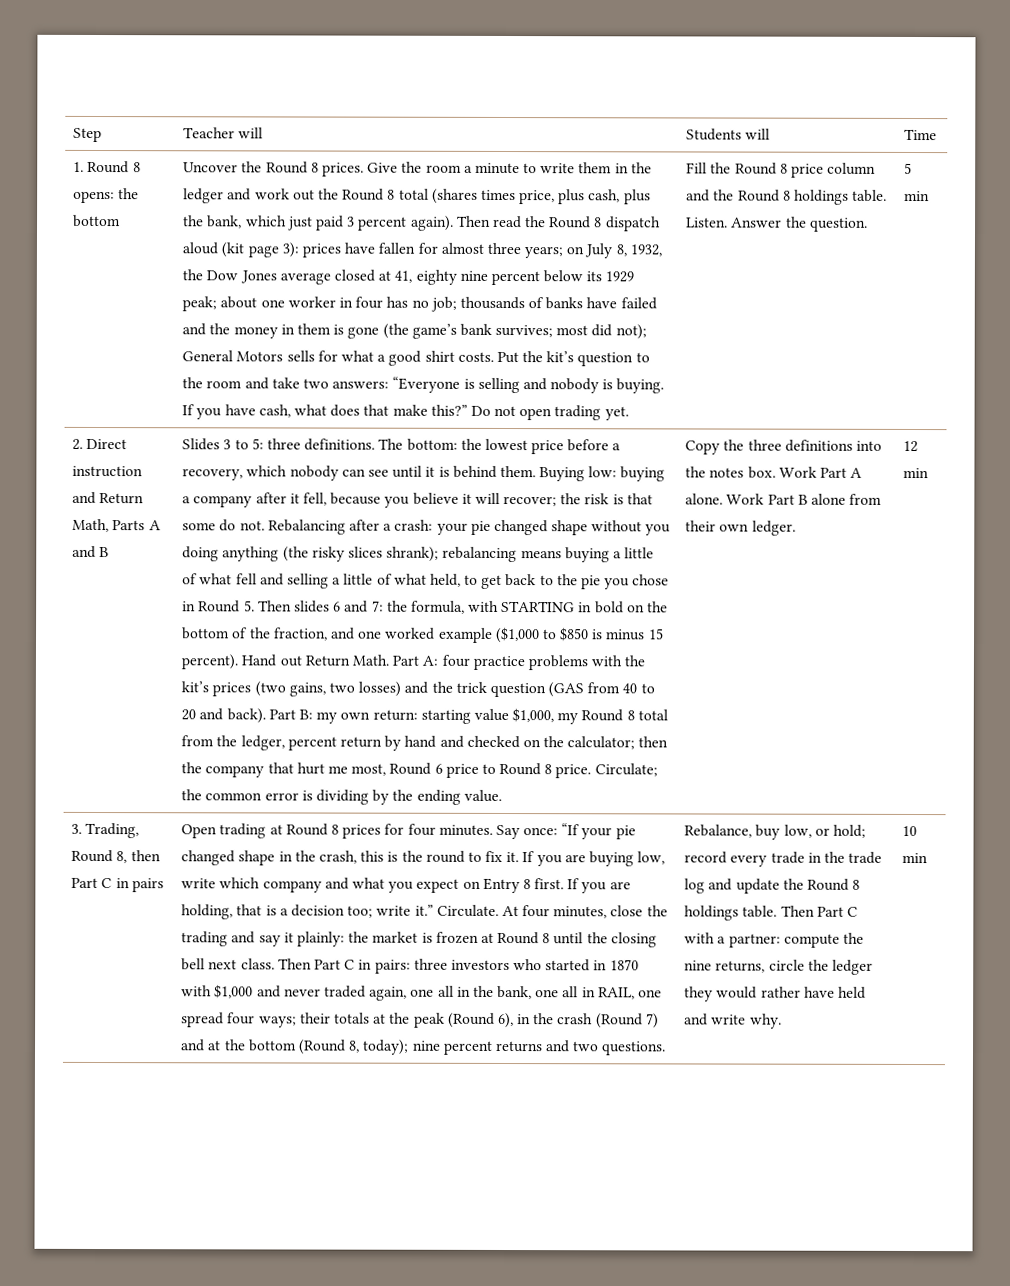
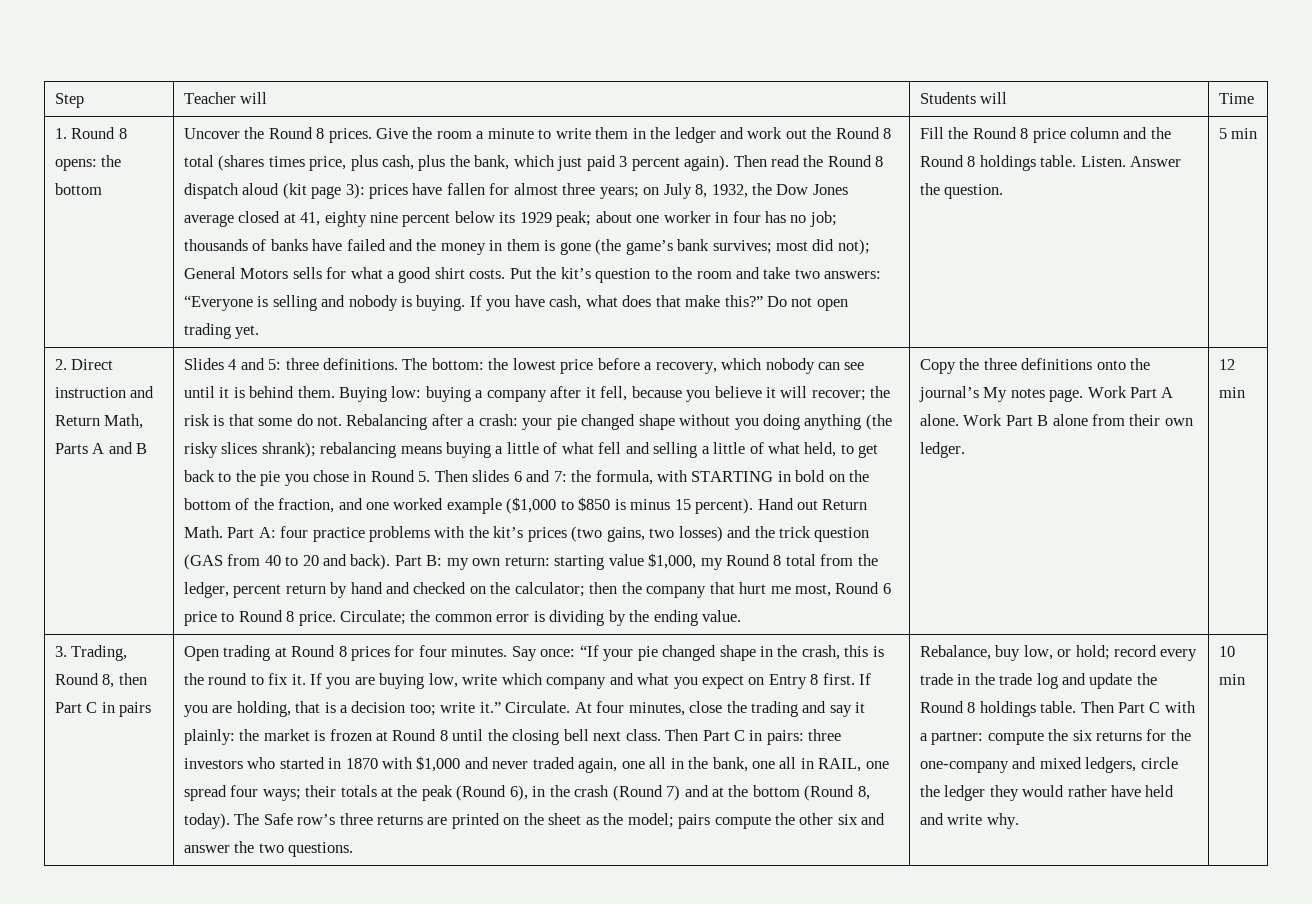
- Slides 3 to 5: three definitions.
+ Slides 4 and 5: three definitions.
- Copy the three definitions into the notes box.
+ Copy the three definitions onto the journal’s My notes page.
- Then Part C in pairs: three investors who started in 1870 with $1,000 and never traded again, one all in the bank, one all in RAIL, one spread four ways; their totals at the peak (Round 6), in the crash (Round 7) and at the bottom (Round 8, today); nine percent returns and two questions.
+ Then Part C in pairs: three investors who started in 1870 with $1,000 and never traded again, one all in the bank, one all in RAIL, one spread four ways; their totals at the peak (Round 6), in the crash (Round 7) and at the bottom (Round 8, today). The Safe row’s three returns are printed on the sheet as the model; pairs compute the other six and answer the two questions.
- Then Part C with a partner: compute the nine returns, circle the ledger they would rather have held and write why.
+ Then Part C with a partner: compute the six returns for the one-company and mixed ledgers, circle the ledger they would rather have held and write why.

